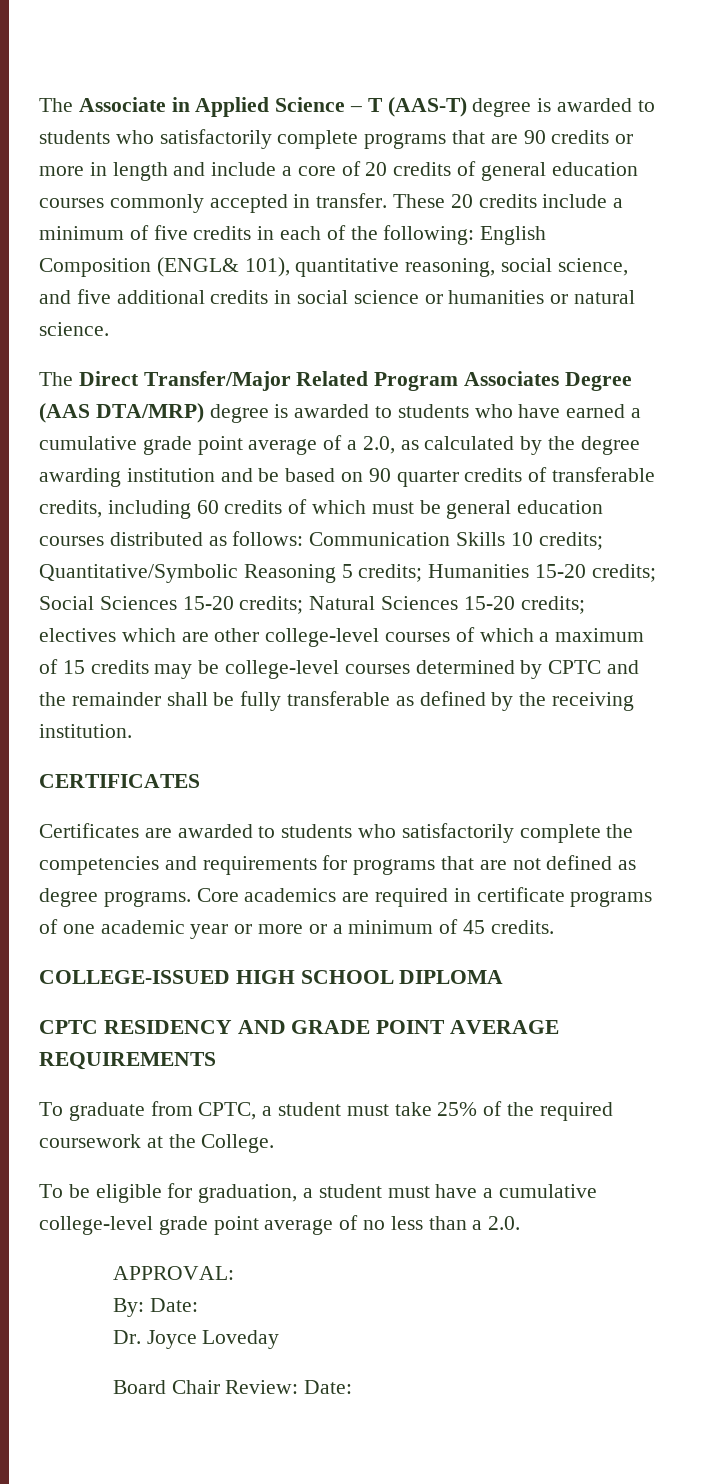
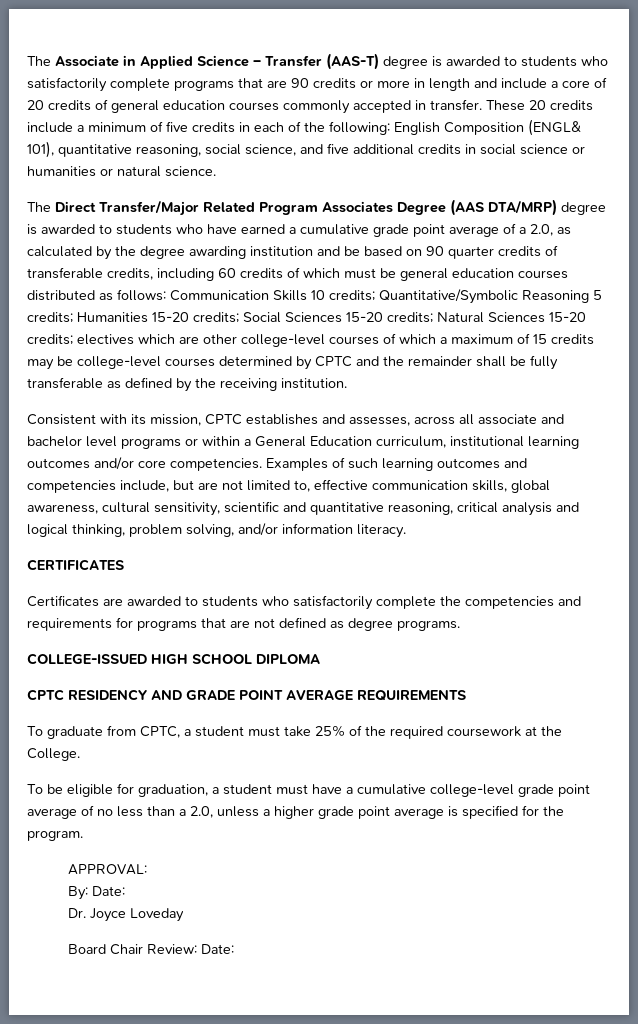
- The Associate in Applied Science – T (AAS-T) degree is awarded to students who satisfactorily complete programs that are 90 credits or more in length and include a core of 20 credits of general education courses commonly accepted in transfer.
+ The Associate in Applied Science – Transfer (AAS-T) degree is awarded to students who satisfactorily complete programs that are 90 credits or more in length and include a core of 20 credits of general education courses commonly accepted in transfer.
+ Consistent with its mission, CPTC establishes and assesses, across all associate and bachelor level programs or within a General Education curriculum, institutional learning outcomes and/or core competencies. Examples of such learning outcomes and competencies include, but are not limited to, effective communication skills, global awareness, cultural sensitivity, scientific and quantitative reasoning, critical analysis and logical thinking, problem solving, and/or information literacy.
- Core academics are required in certificate programs of one academic year or more or a minimum of 45 credits.
- To be eligible for graduation, a student must have a cumulative college-level grade point average of no less than a 2.0.
+ To be eligible for graduation, a student must have a cumulative college-level grade point average of no less than a 2.0, unless a higher grade point average is specified for the program.

